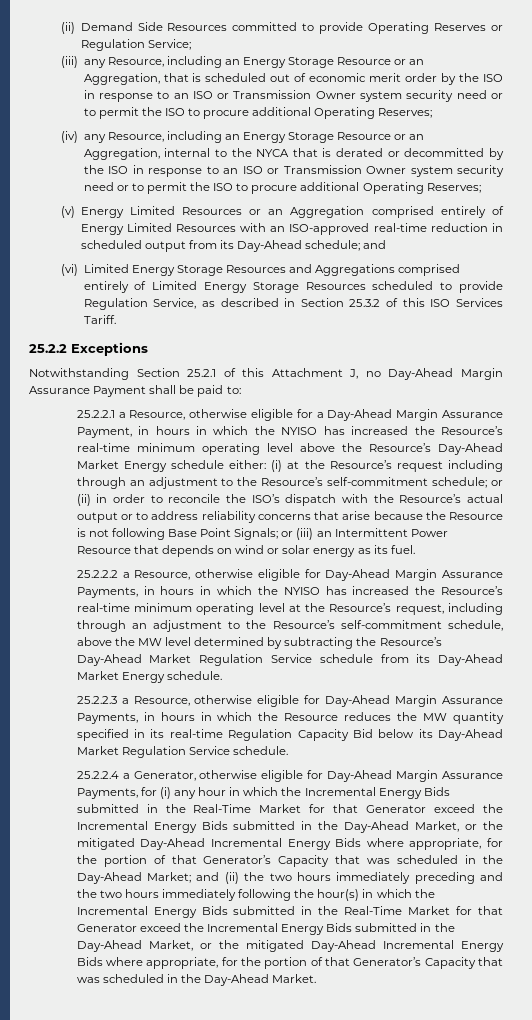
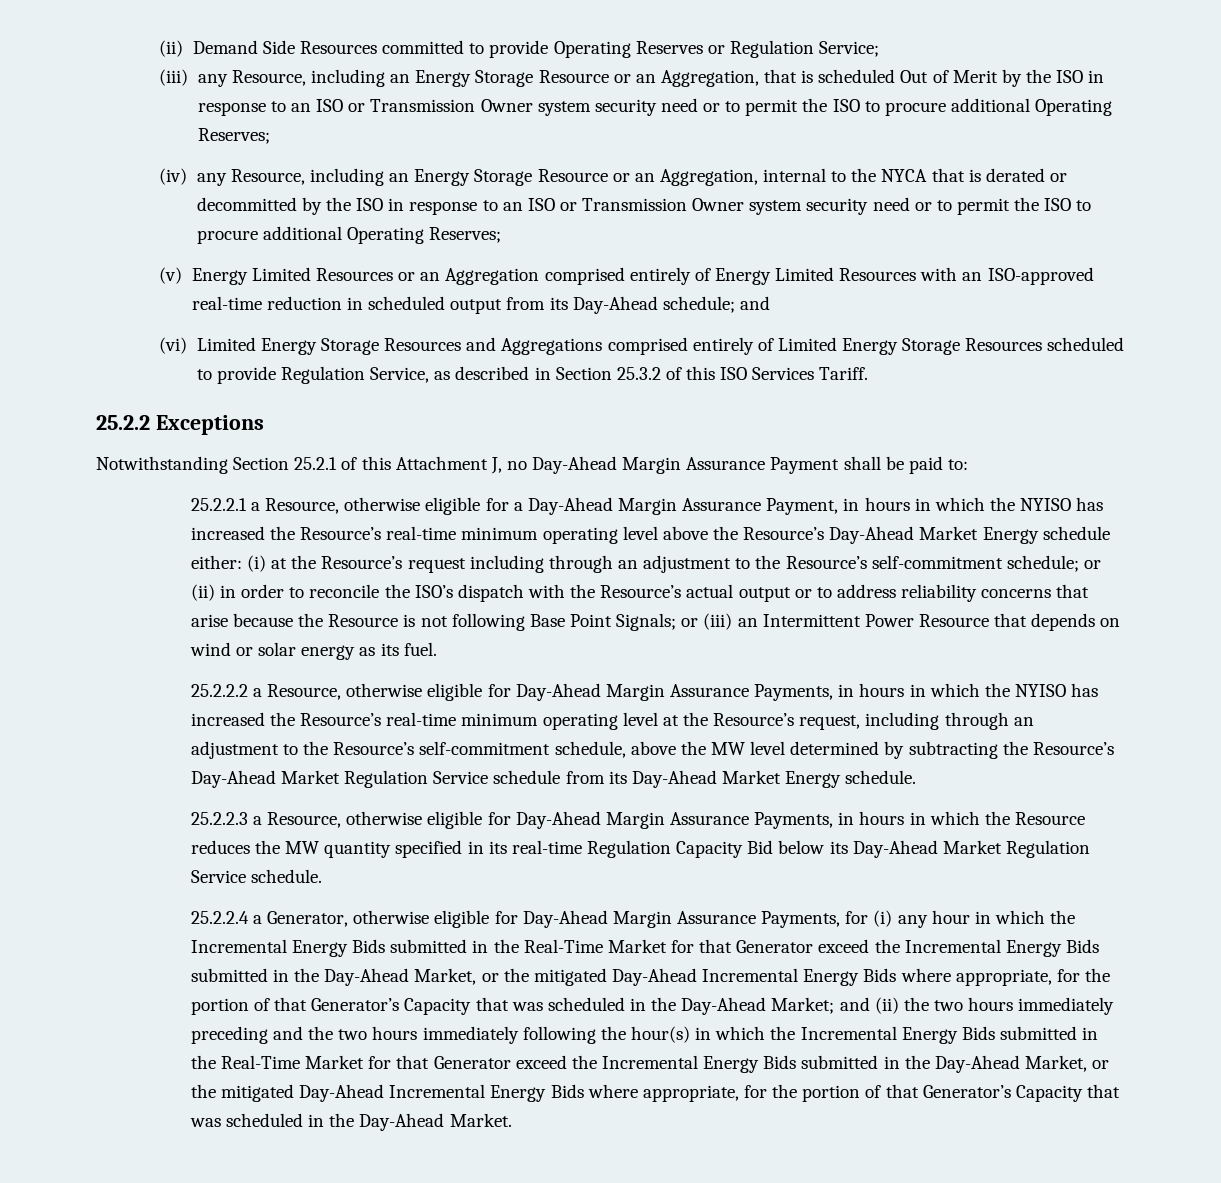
- (iii) any Resource, including an Energy Storage Resource or an Aggregation, that is scheduled out of economic merit order by the ISO in response to an ISO or Transmission Owner system security need or to permit the ISO to procure additional Operating Reserves;
+ (iii) any Resource, including an Energy Storage Resource or an Aggregation, that is scheduled Out of Merit by the ISO in response to an ISO or Transmission Owner system security need or to permit the ISO to procure additional Operating Reserves;

